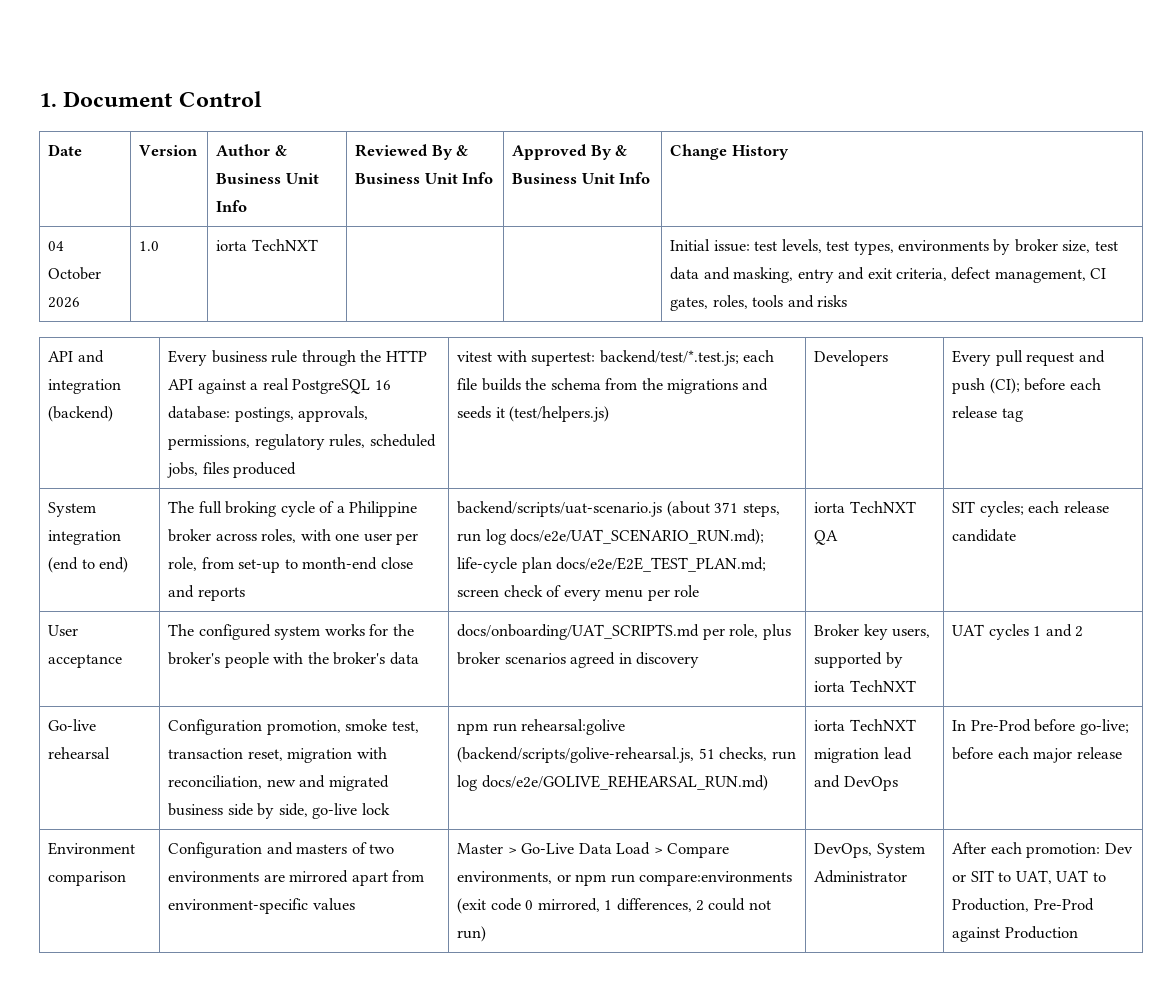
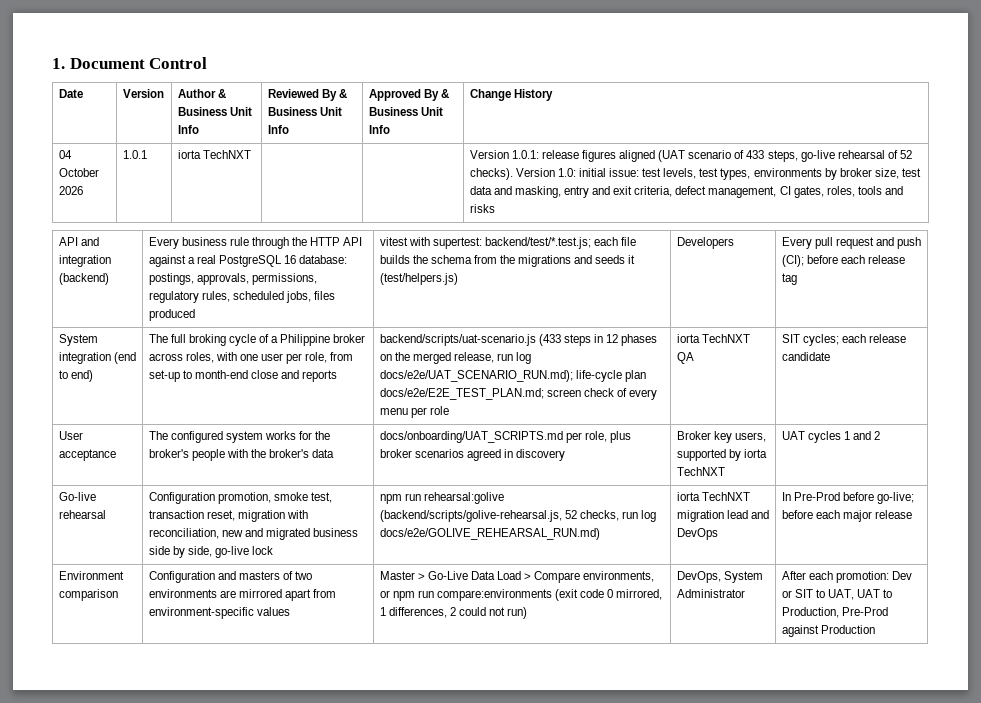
- 1.0
+ 1.0.1
- Initial issue: test levels, test types, environments by broker size, test data and masking, entry and exit criteria, defect management, CI gates, roles, tools and risks
+ Version 1.0.1: release figures aligned (UAT scenario of 433 steps, go-live rehearsal of 52 checks). Version 1.0: initial issue: test levels, test types, environments by broker size, test data and masking, entry and exit criteria, defect management, CI gates, roles, tools and risks
- backend/scripts/uat-scenario.js (about 371 steps, run log docs/e2e/UAT_SCENARIO_RUN.md); life-cycle plan docs/e2e/E2E_TEST_PLAN.md; screen check of every menu per role
+ backend/scripts/uat-scenario.js (433 steps in 12 phases on the merged release, run log docs/e2e/UAT_SCENARIO_RUN.md); life-cycle plan docs/e2e/E2E_TEST_PLAN.md; screen check of every menu per role
- npm run rehearsal:golive (backend/scripts/golive-rehearsal.js, 51 checks, run log docs/e2e/GOLIVE_REHEARSAL_RUN.md)
+ npm run rehearsal:golive (backend/scripts/golive-rehearsal.js, 52 checks, run log docs/e2e/GOLIVE_REHEARSAL_RUN.md)

